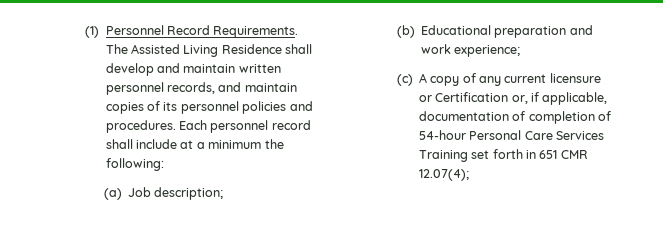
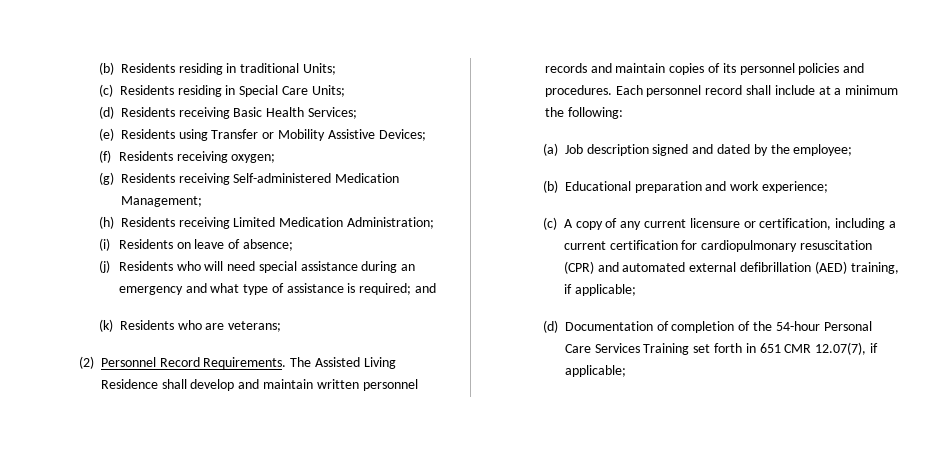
- (1) Personnel Record Requirements.
+ (b) Residents residing in traditional Units;
+ (c) Residents residing in Special Care Units;
+ (d) Residents receiving Basic Health Services;
+ (e) Residents using Transfer or Mobility Assistive Devices;
+ (f) Residents receiving oxygen;
+ (g) Residents receiving Self-administered Medication Management;
+ (h) Residents receiving Limited Medication Administration;
+ (i) Residents on leave of absence;
+ (j) Residents who will need special assistance during an emergency and what type of assistance is required; and
+ (k) Residents who are veterans;
+ (2) Personnel Record Requirements.
- The Assisted Living Residence shall develop and maintain written personnel records, and maintain copies of its personnel policies and procedures.
+ The Assisted Living Residence shall develop and maintain written personnel records and maintain copies of its personnel policies and procedures.
- (a) Job description;
+ (a) Job description signed and dated by the employee;
- (c) A copy of any current licensure or Certification or, if applicable, documentation of completion of 54-hour Personal Care Services Training set forth in 651 CMR 12.07(4);
+ (c) A copy of any current licensure or certification, including a current certification for cardiopulmonary resuscitation (CPR) and automated external defibrillation (AED) training, if applicable;
+ (d) Documentation of completion of the 54-hour Personal Care Services Training set forth in 651 CMR 12.07(7), if applicable;

